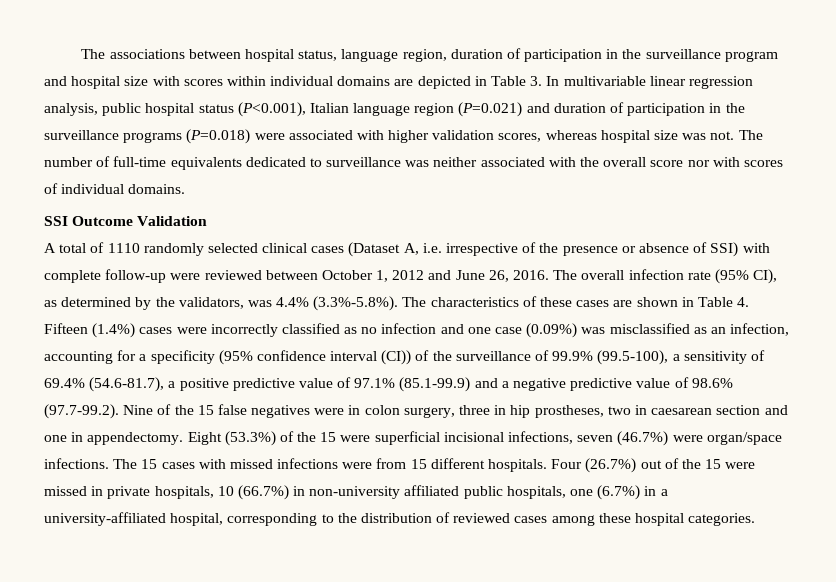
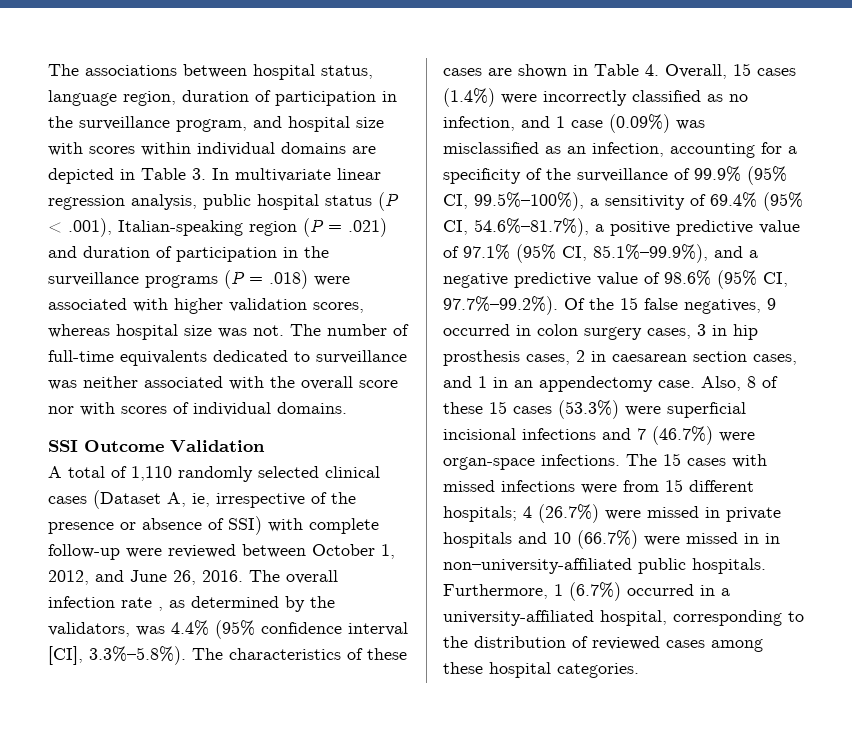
- The associations between hospital status, language region, duration of participation in the surveillance program and hospital size with scores within individual domains are depicted in Table 3. In multivariable linear regression analysis, public hospital status (P<0.001), Italian language region (P=0.021) and duration of participation in the surveillance programs (P=0.018) were associated with higher validation scores, whereas hospital size was not.
+ The associations between hospital status, language region, duration of participation in the surveillance program, and hospital size with scores within individual domains are depicted in Table 3. In multivariate linear regression analysis, public hospital status (P < .001), Italian-speaking region (P = .021) and duration of participation in the surveillance programs (P = .018) were associated with higher validation scores, whereas hospital size was not.
- A total of 1110 randomly selected clinical cases (Dataset A, i.e. irrespective of the presence or absence of SSI) with complete follow-up were reviewed between October 1, 2012 and June 26, 2016.
+ A total of 1,110 randomly selected clinical cases (Dataset A, ie, irrespective of the presence or absence of SSI) with complete follow-up were reviewed between October 1, 2012, and June 26, 2016.
- The overall infection rate (95% CI), as determined by the validators, was 4.4% (3.3%-5.8%). The characteristics of these cases are shown in Table 4. Fifteen (1.4%) cases were incorrectly classified as no infection and one case (0.09%) was misclassified as an infection, accounting for a specificity (95% confidence interval (CI)) of the surveillance of 99.9% (99.5-100), a sensitivity of 69.4% (54.6-81.7), a positive predictive value of 97.1% (85.1-99.9) and a negative predictive value of 98.6% (97.7-99.2). Nine of the 15 false negatives were in colon surgery, three in hip prostheses, two in caesarean section and one in appendectomy. Eight (53.3%) of the 15 were superficial incisional infections, seven (46.7%) were organ/space infections.
+ The overall infection rate , as determined by the validators, was 4.4% (95% confidence interval [CI], 3.3%–5.8%). The characteristics of these cases are shown in Table 4. Overall, 15 cases (1.4%) were incorrectly classified as no infection, and 1 case (0.09%) was misclassified as an infection, accounting for a specificity of the surveillance of 99.9% (95% CI, 99.5%–100%), a sensitivity of 69.4% (95% CI, 54.6%–81.7%), a positive predictive value of 97.1% (95% CI, 85.1%–99.9%), and a negative predictive value of 98.6% (95% CI, 97.7%–99.2%). Of the 15 false negatives, 9 occurred in colon surgery cases, 3 in hip prosthesis cases, 2 in caesarean section cases, and 1 in an appendectomy case. Also, 8 of these 15 cases (53.3%) were superficial incisional infections and 7 (46.7%) were organ-space infections.
- The 15 cases with missed infections were from 15 different hospitals. Four (26.7%) out of the 15 were missed in private hospitals, 10 (66.7%) in non-university affiliated public hospitals, one (6.7%) in a university-affiliated hospital, corresponding to the distribution of reviewed cases among these hospital categories.
+ The 15 cases with missed infections were from 15 different hospitals; 4 (26.7%) were missed in private hospitals and 10 (66.7%) were missed in in non–university-affiliated public hospitals. Furthermore, 1 (6.7%) occurred in a university-affiliated hospital, corresponding to the distribution of reviewed cases among these hospital categories.

